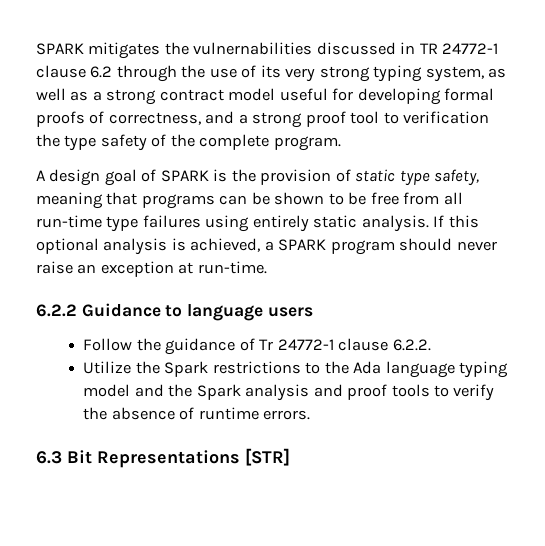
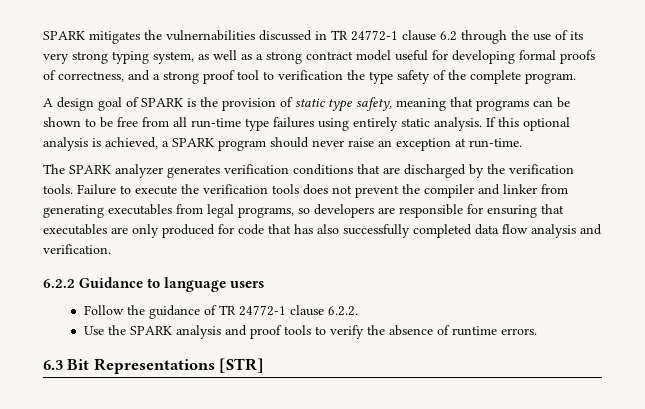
+ The SPARK analyzer generates verification conditions that are discharged by the verification tools. Failure to execute the verification tools does not prevent the compiler and linker from generating executables from legal programs, so developers are responsible for ensuring that executables are only produced for code that has also successfully completed data flow analysis and verification.
- Follow the guidance of Tr 24772-1 clause 6.2.2.
+ Follow the guidance of TR 24772-1 clause 6.2.2.
- Utilize the Spark restrictions to the Ada language typing model and the Spark analysis and proof tools to verify the absence of runtime errors.
+ Use the SPARK analysis and proof tools to verify the absence of runtime errors.

